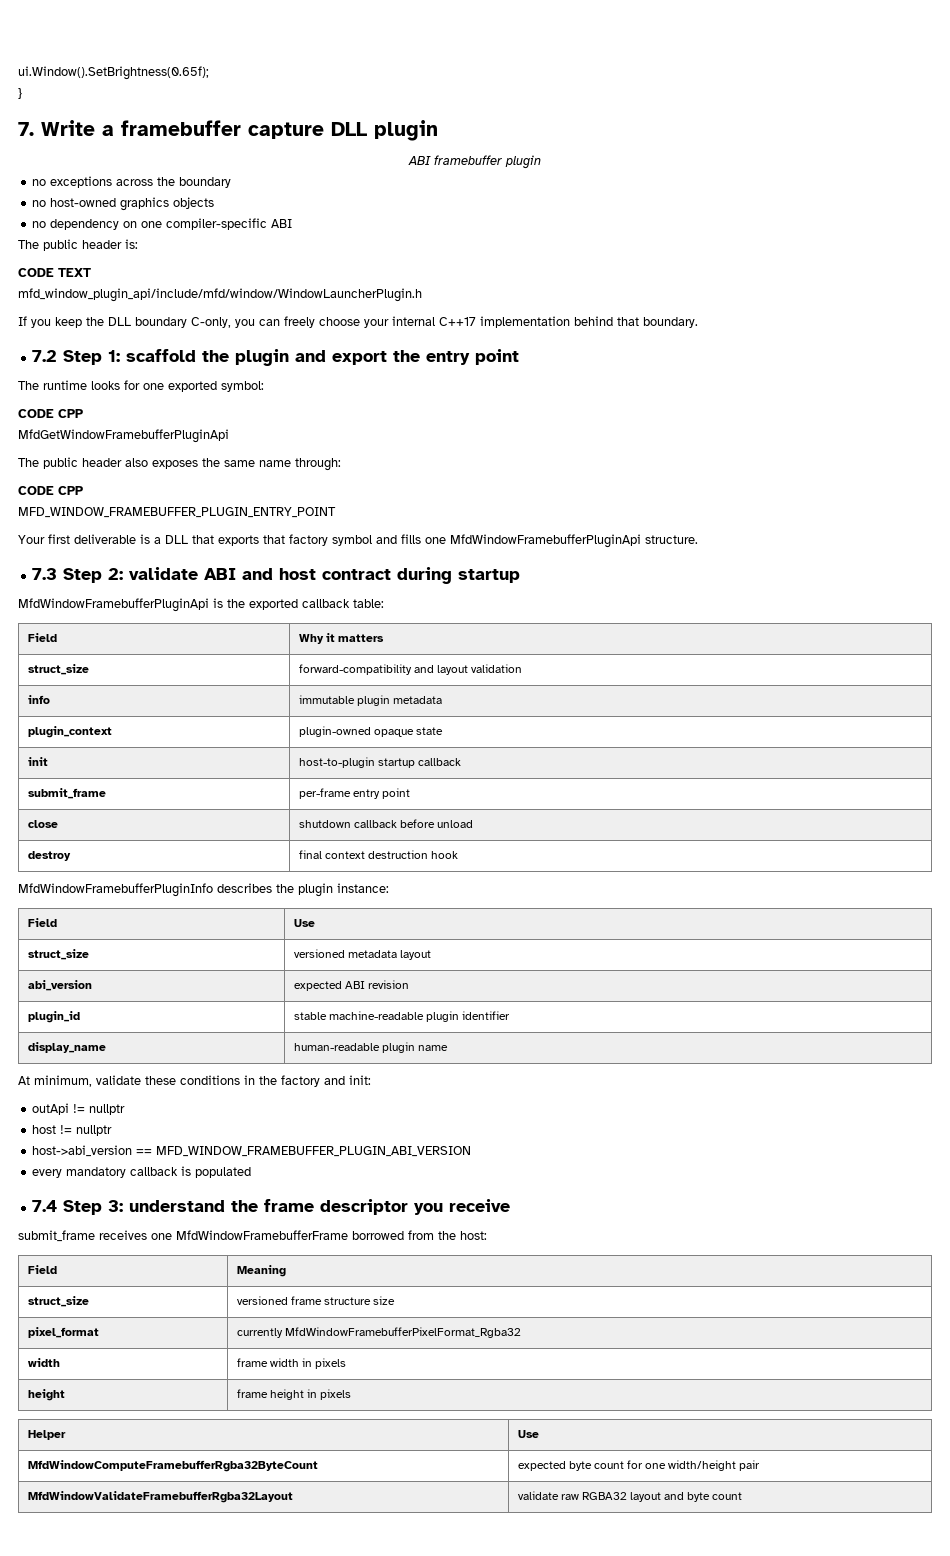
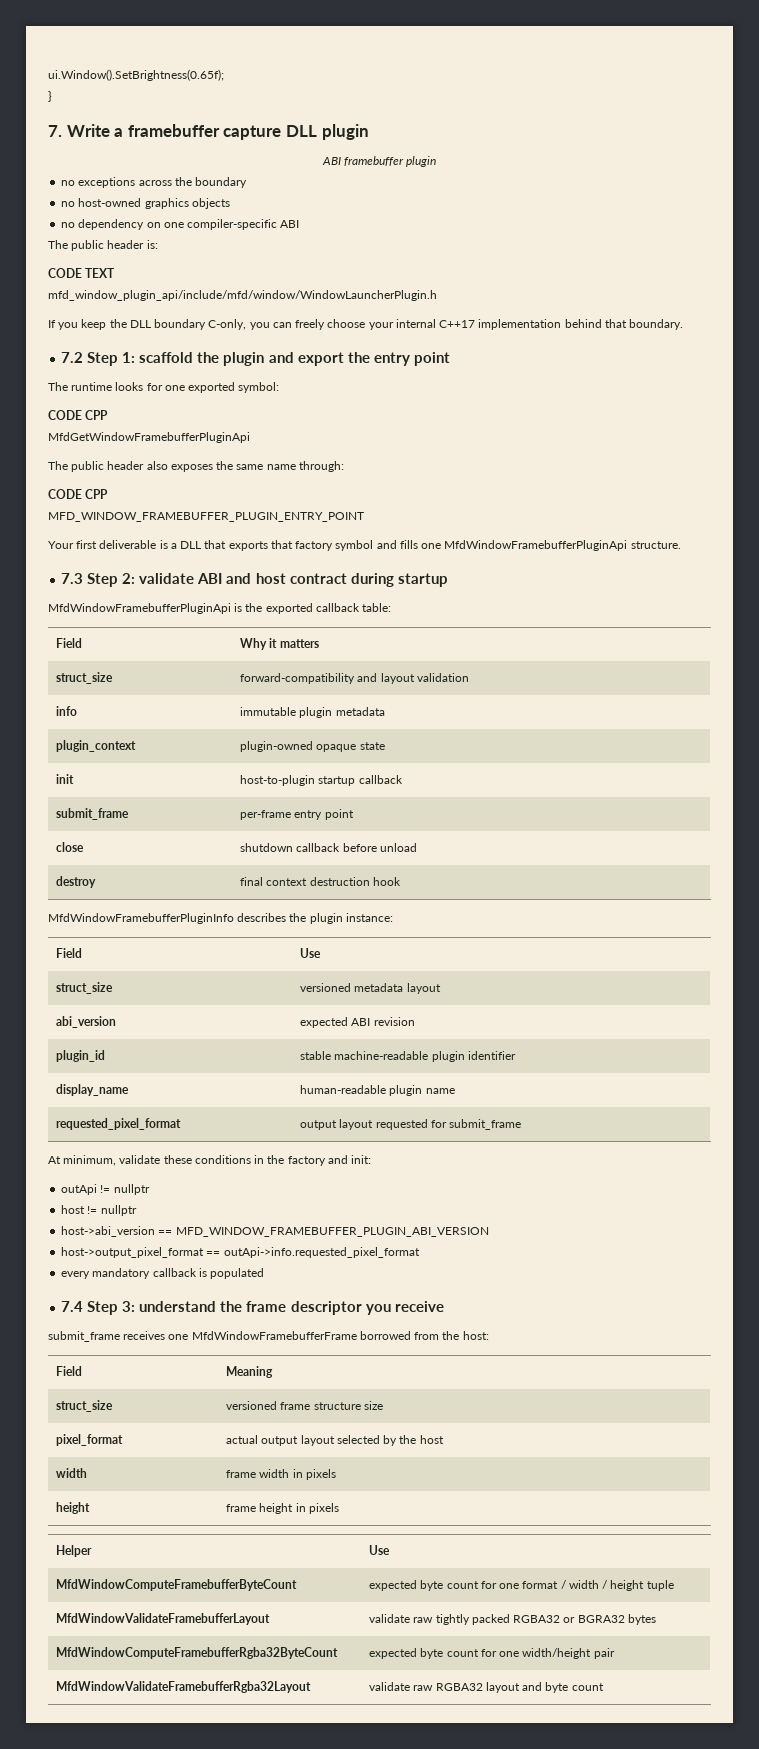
+ requested_pixel_format | output layout requested for submit_frame
+ host->output_pixel_format == outApi->info.requested_pixel_format
- pixel_format | currently MfdWindowFramebufferPixelFormat_Rgba32
+ pixel_format | actual output layout selected by the host
+ MfdWindowComputeFramebufferByteCount | expected byte count for one format / width / height tuple
+ MfdWindowValidateFramebufferLayout | validate raw tightly packed RGBA32 or BGRA32 bytes

